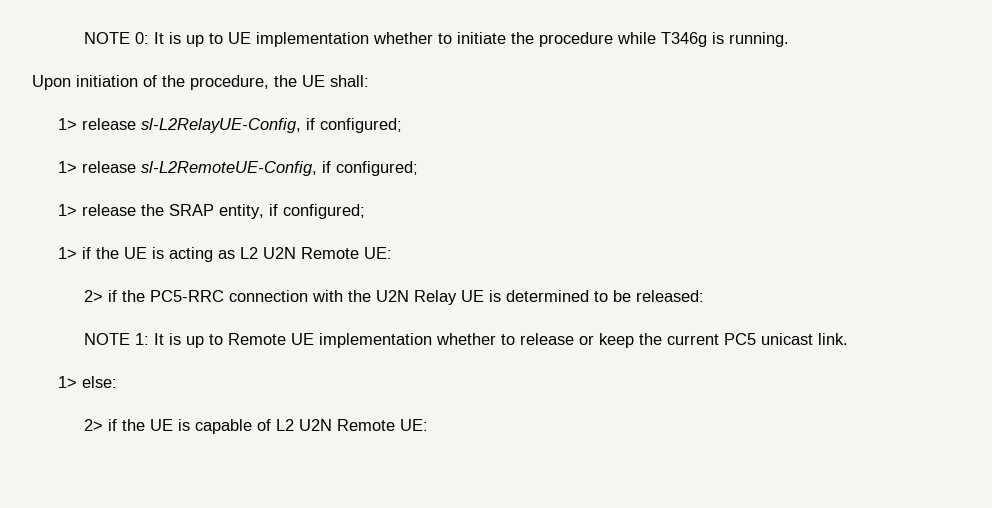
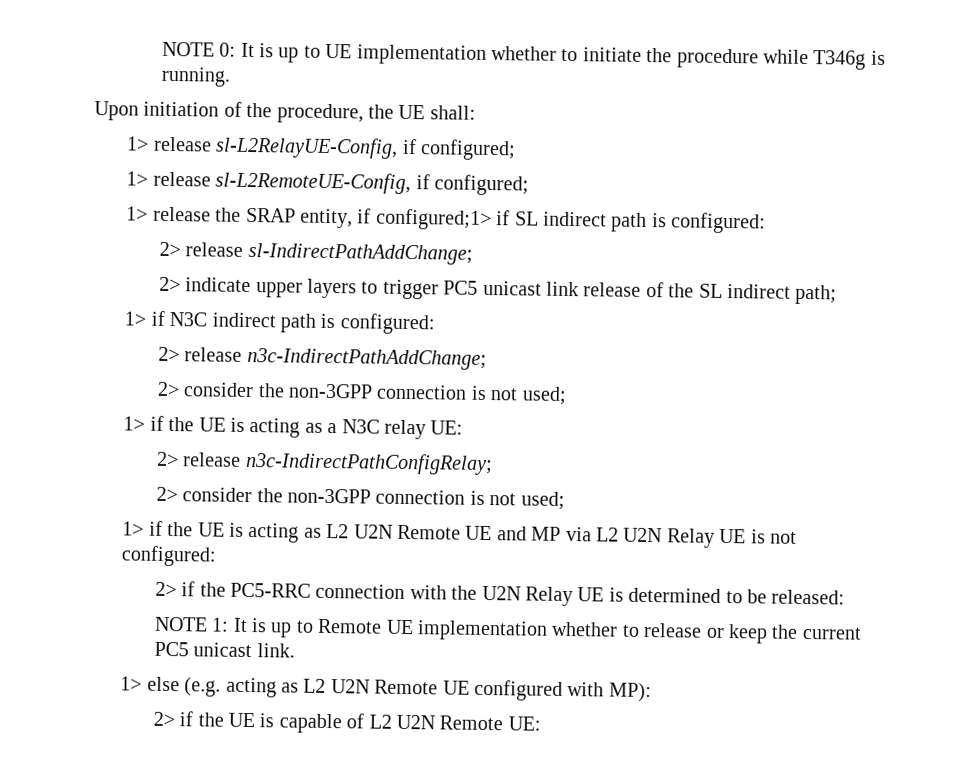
- 1> release the SRAP entity, if configured;
+ 1> release the SRAP entity, if configured;1> if SL indirect path is configured:
+ 2> release sl-IndirectPathAddChange;
+ 2> indicate upper layers to trigger PC5 unicast link release of the SL indirect path;
+ 1> if N3C indirect path is configured:
+ 2> release n3c-IndirectPathAddChange;
+ 2> consider the non-3GPP connection is not used;
+ 1> if the UE is acting as a N3C relay UE:
+ 2> release n3c-IndirectPathConfigRelay;
+ 2> consider the non-3GPP connection is not used;
- 1> if the UE is acting as L2 U2N Remote UE:
+ 1> if the UE is acting as L2 U2N Remote UE and MP via L2 U2N Relay UE is not configured:
- 1> else:
+ 1> else (e.g. acting as L2 U2N Remote UE configured with MP):

